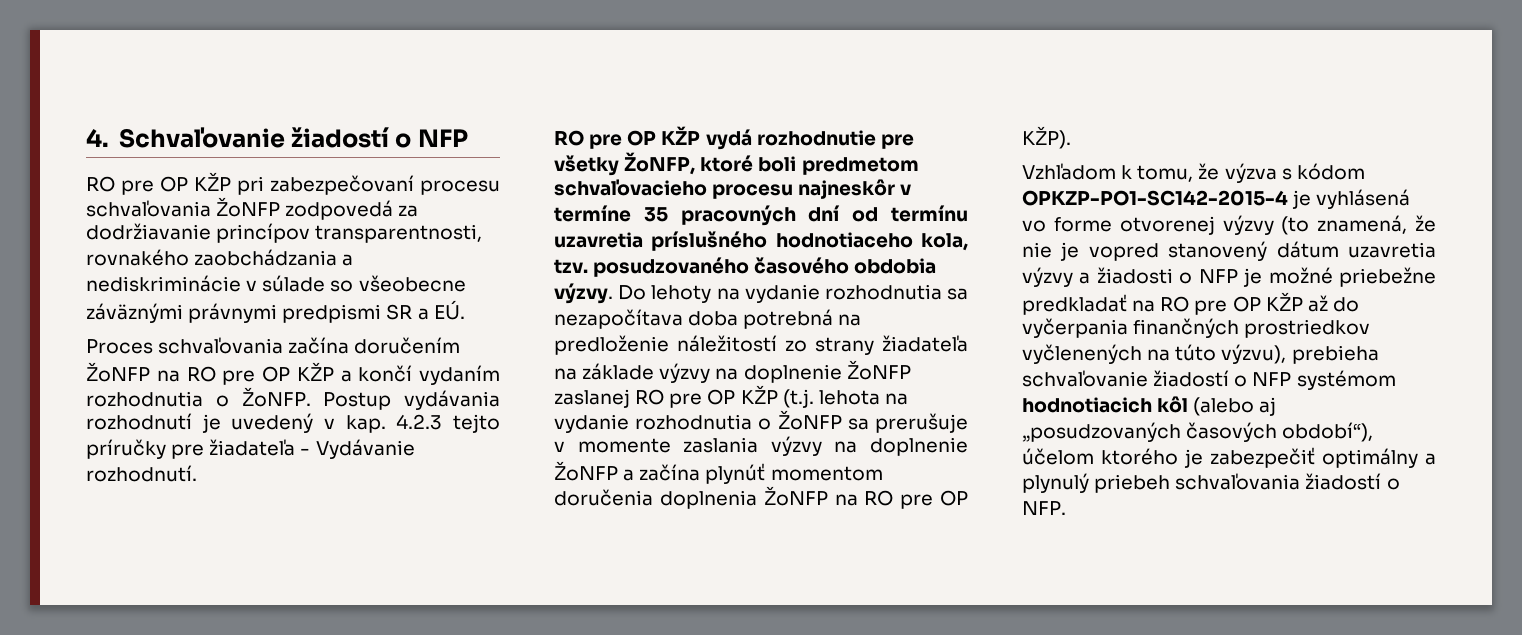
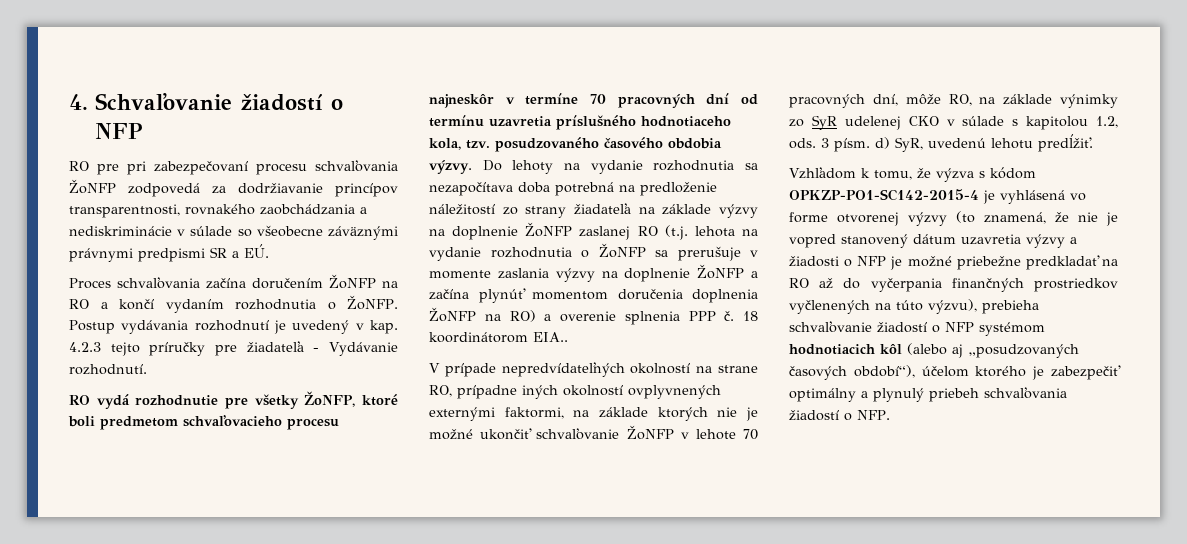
- RO pre OP KŽP pri zabezpečovaní procesu schvaľovania ŽoNFP zodpovedá za dodržiavanie princípov transparentnosti, rovnakého zaobchádzania a nediskriminácie v súlade so všeobecne záväznými právnymi predpismi SR a EÚ.
+ RO pre pri zabezpečovaní procesu schvaľovania ŽoNFP zodpovedá za dodržiavanie princípov transparentnosti, rovnakého zaobchádzania a nediskriminácie v súlade so všeobecne záväznými právnymi predpismi SR a EÚ.
- Proces schvaľovania začína doručením ŽoNFP na RO pre OP KŽP a končí vydaním rozhodnutia o ŽoNFP.
+ Proces schvaľovania začína doručením ŽoNFP na RO a končí vydaním rozhodnutia o ŽoNFP.
- RO pre OP KŽP vydá rozhodnutie pre všetky ŽoNFP, ktoré boli predmetom schvaľovacieho procesu najneskôr v termíne 35 pracovných dní od termínu uzavretia príslušného hodnotiaceho kola, tzv. posudzovaného časového obdobia výzvy.
+ RO vydá rozhodnutie pre všetky ŽoNFP, ktoré boli predmetom schvaľovacieho procesu najneskôr v termíne 70 pracovných dní od termínu uzavretia príslušného hodnotiaceho kola, tzv. posudzovaného časového obdobia výzvy.
- Do lehoty na vydanie rozhodnutia sa nezapočítava doba potrebná na predloženie náležitostí zo strany žiadateľa na základe výzvy na doplnenie ŽoNFP zaslanej RO pre OP KŽP (t.j. lehota na vydanie rozhodnutia o ŽoNFP sa prerušuje v momente zaslania výzvy na doplnenie ŽoNFP a začína plynúť momentom doručenia doplnenia ŽoNFP na RO pre OP KŽP).
+ Do lehoty na vydanie rozhodnutia sa nezapočítava doba potrebná na predloženie náležitostí zo strany žiadateľa na základe výzvy na doplnenie ŽoNFP zaslanej RO (t.j. lehota na vydanie rozhodnutia o ŽoNFP sa prerušuje v momente zaslania výzvy na doplnenie ŽoNFP a začína plynúť momentom doručenia doplnenia ŽoNFP na RO) a overenie splnenia PPP č. 18 koordinátorom EIA..
+ V prípade nepredvídateľných okolností na strane RO, prípadne iných okolností ovplyvnených externými faktormi, na základe ktorých nie je možné ukončiť schvaľovanie ŽoNFP v lehote 70 pracovných dní, môže RO, na základe výnimky zo SyR udelenej CKO v súlade s kapitolou 1.2, ods. 3 písm. d) SyR, uvedenú lehotu predĺžiť.
- Vzhľadom k tomu, že výzva s kódom OPKZP-PO1-SC142-2015-4 je vyhlásená vo forme otvorenej výzvy (to znamená, že nie je vopred stanovený dátum uzavretia výzvy a žiadosti o NFP je možné priebežne predkladať na RO pre OP KŽP až do vyčerpania finančných prostriedkov vyčlenených na túto výzvu), prebieha schvaľovanie žiadostí o NFP systémom hodnotiacich kôl (alebo aj „posudzovaných časových období“), účelom ktorého je zabezpečiť optimálny a plynulý priebeh schvaľovania žiadostí o NFP.
+ Vzhľadom k tomu, že výzva s kódom OPKZP-PO1-SC142-2015-4 je vyhlásená vo forme otvorenej výzvy (to znamená, že nie je vopred stanovený dátum uzavretia výzvy a žiadosti o NFP je možné priebežne predkladať na RO až do vyčerpania finančných prostriedkov vyčlenených na túto výzvu), prebieha schvaľovanie žiadostí o NFP systémom hodnotiacich kôl (alebo aj „posudzovaných časových období“), účelom ktorého je zabezpečiť optimálny a plynulý priebeh schvaľovania žiadostí o NFP.

